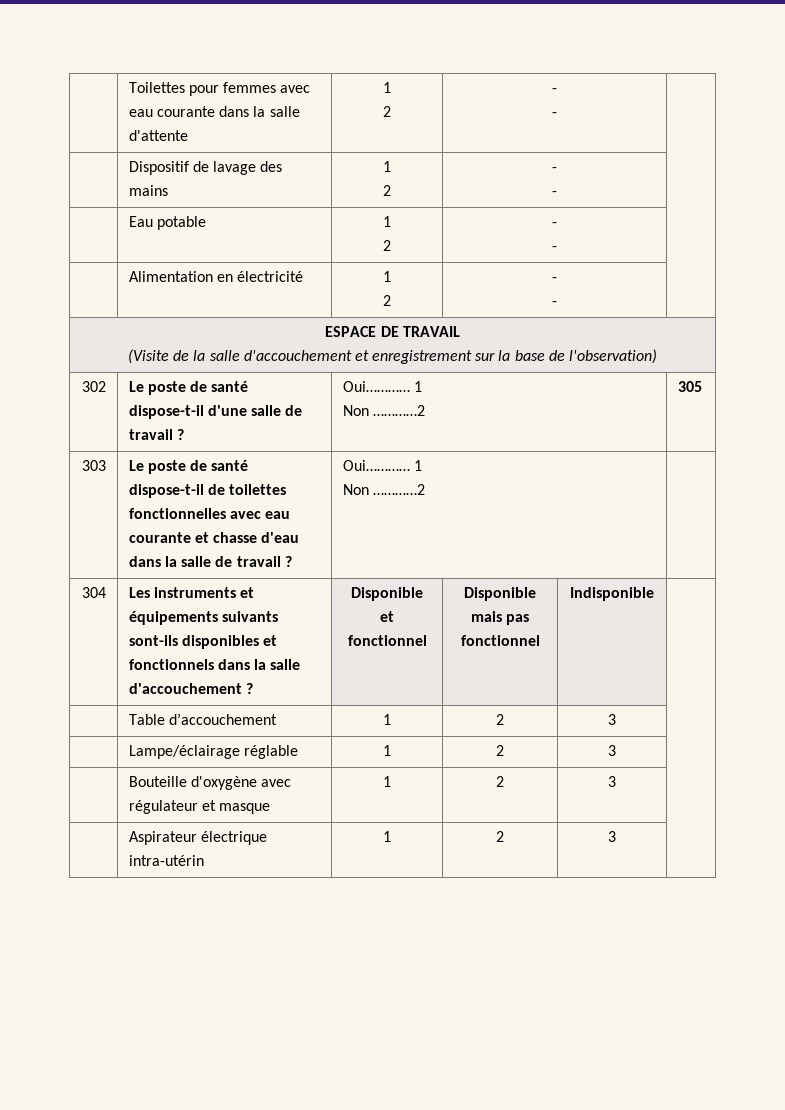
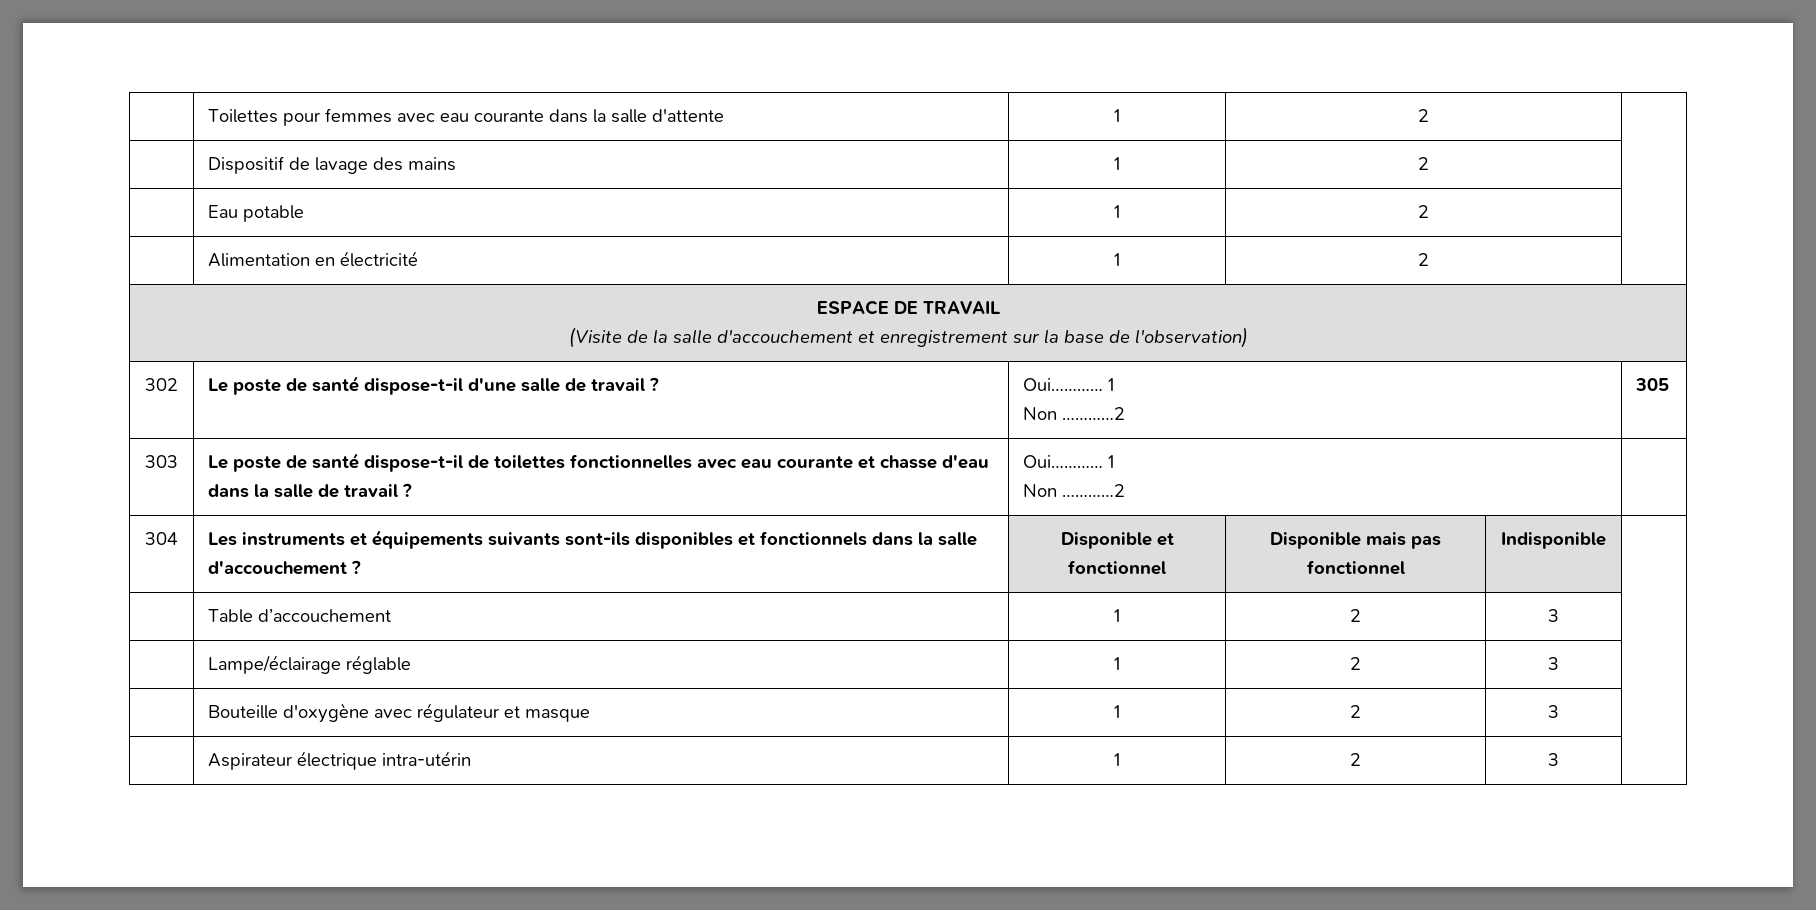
- | Toilettes pour femmes avec eau courante dans la salle d'attente | 1
- 2 | -
- - |
+ | Toilettes pour femmes avec eau courante dans la salle d'attente | 1 | 2 |
- | Dispositif de lavage des mains | 1
- 2 | -
- - |
+ | Dispositif de lavage des mains | 1 | 2 |
- | Eau potable | 1
- 2 | -
- - |
+ | Eau potable | 1 | 2 |
- | Alimentation en électricité | 1
- 2 | -
- - |
+ | Alimentation en électricité | 1 | 2 |

